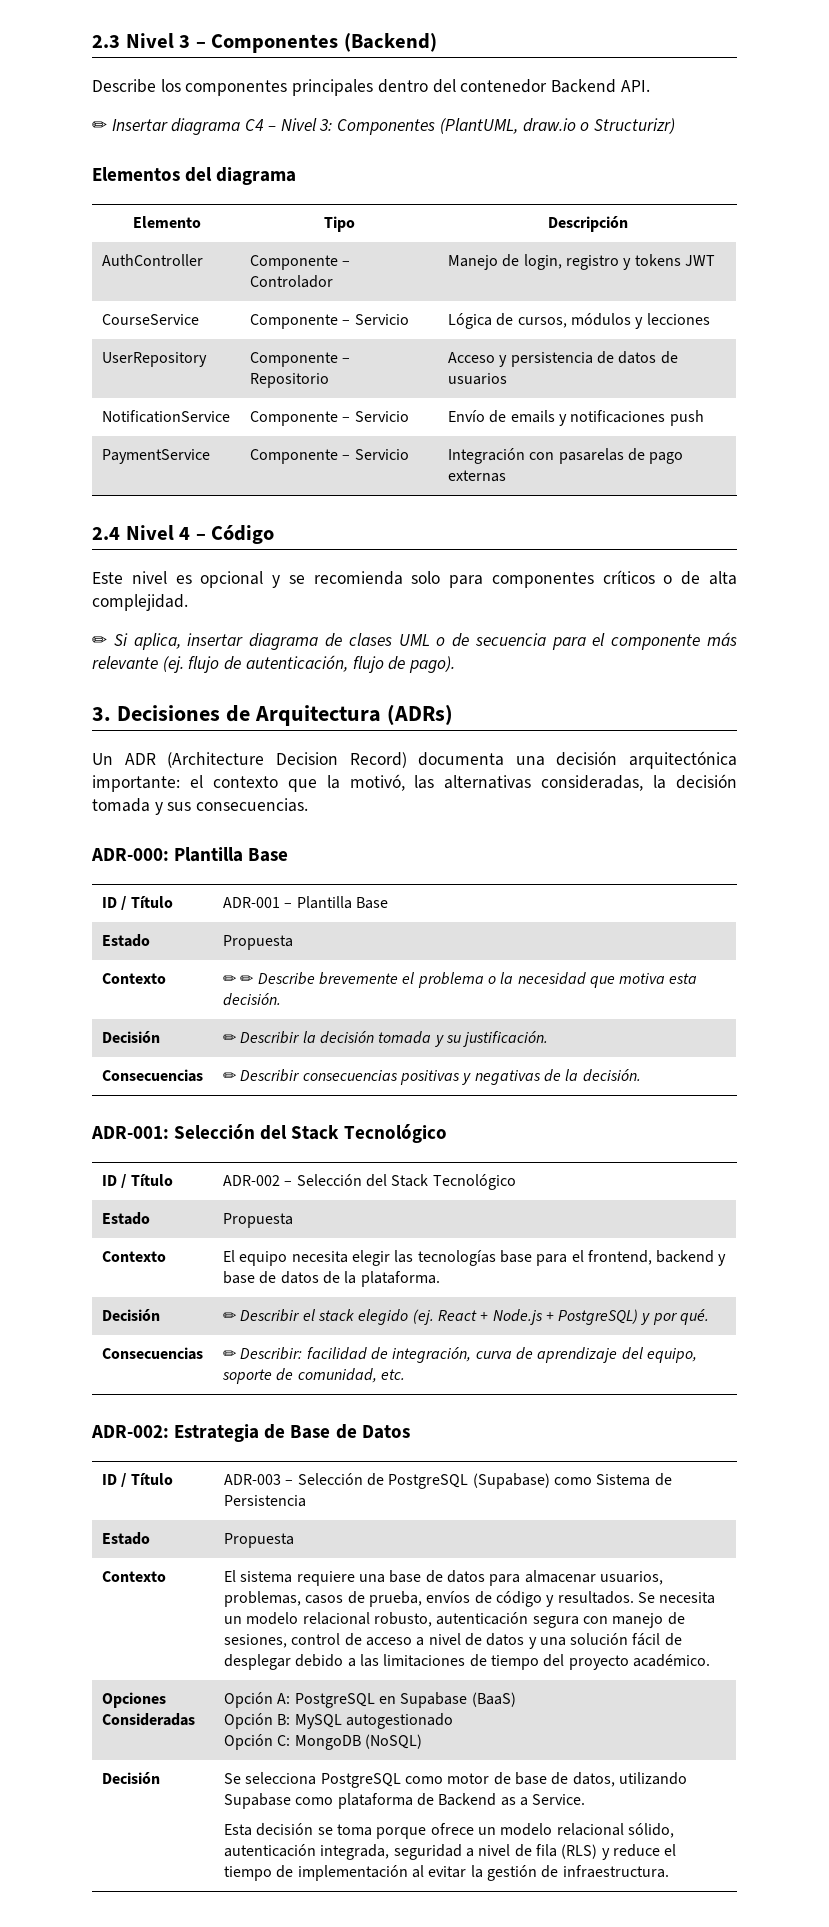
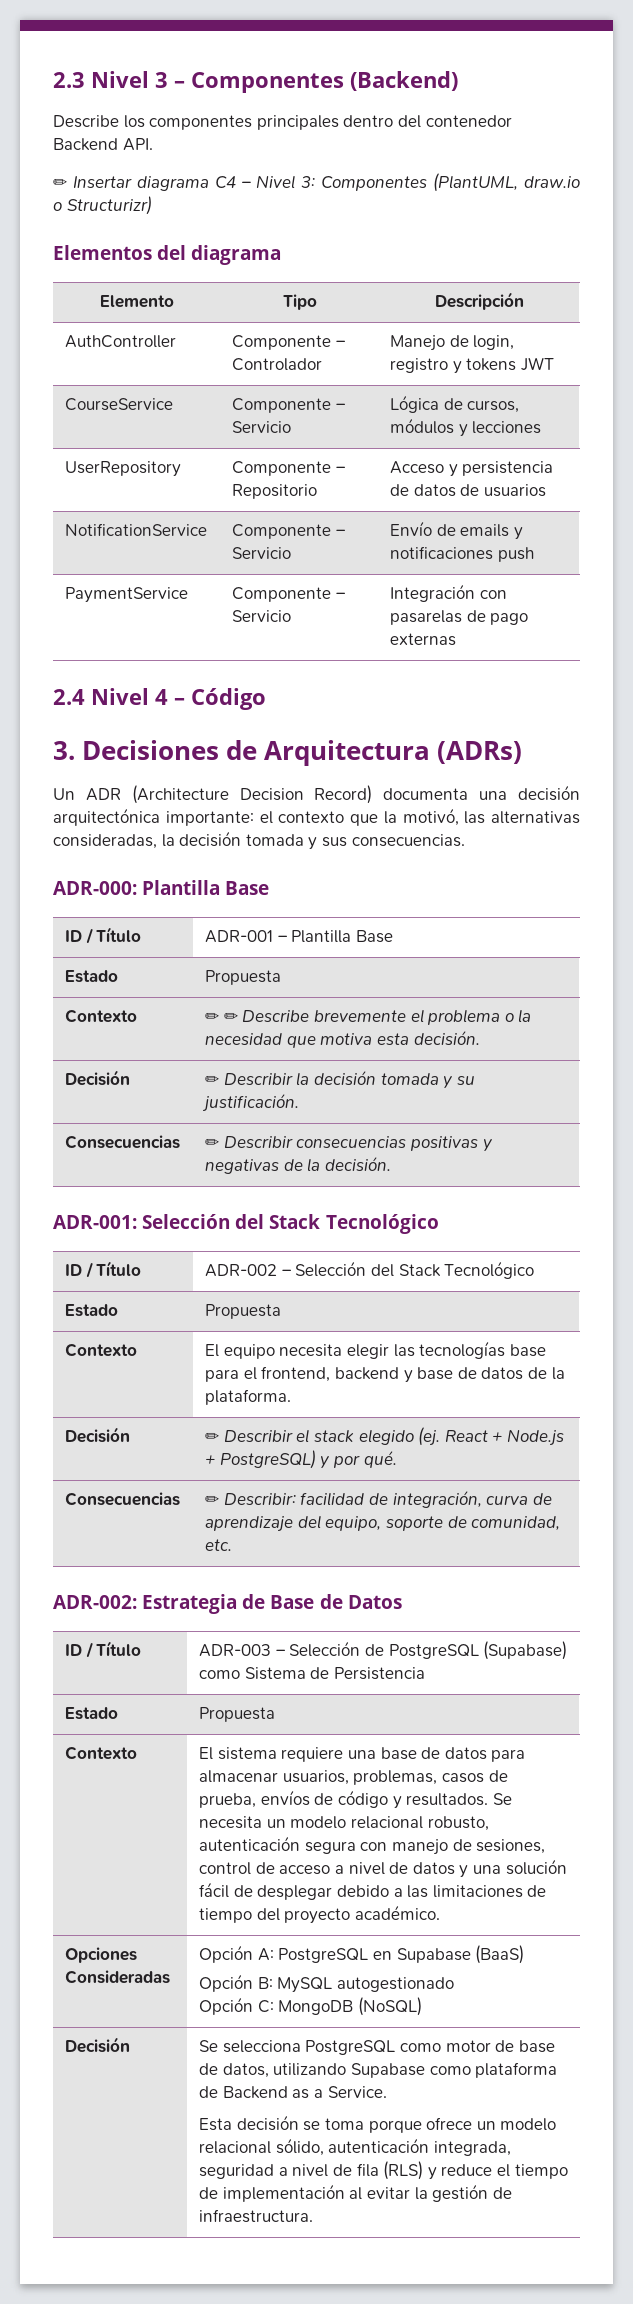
- Este nivel es opcional y se recomienda solo para componentes críticos o de alta complejidad.
- ✏ Si aplica, insertar diagrama de clases UML o de secuencia para el componente más relevante (ej. flujo de autenticación, flujo de pago).

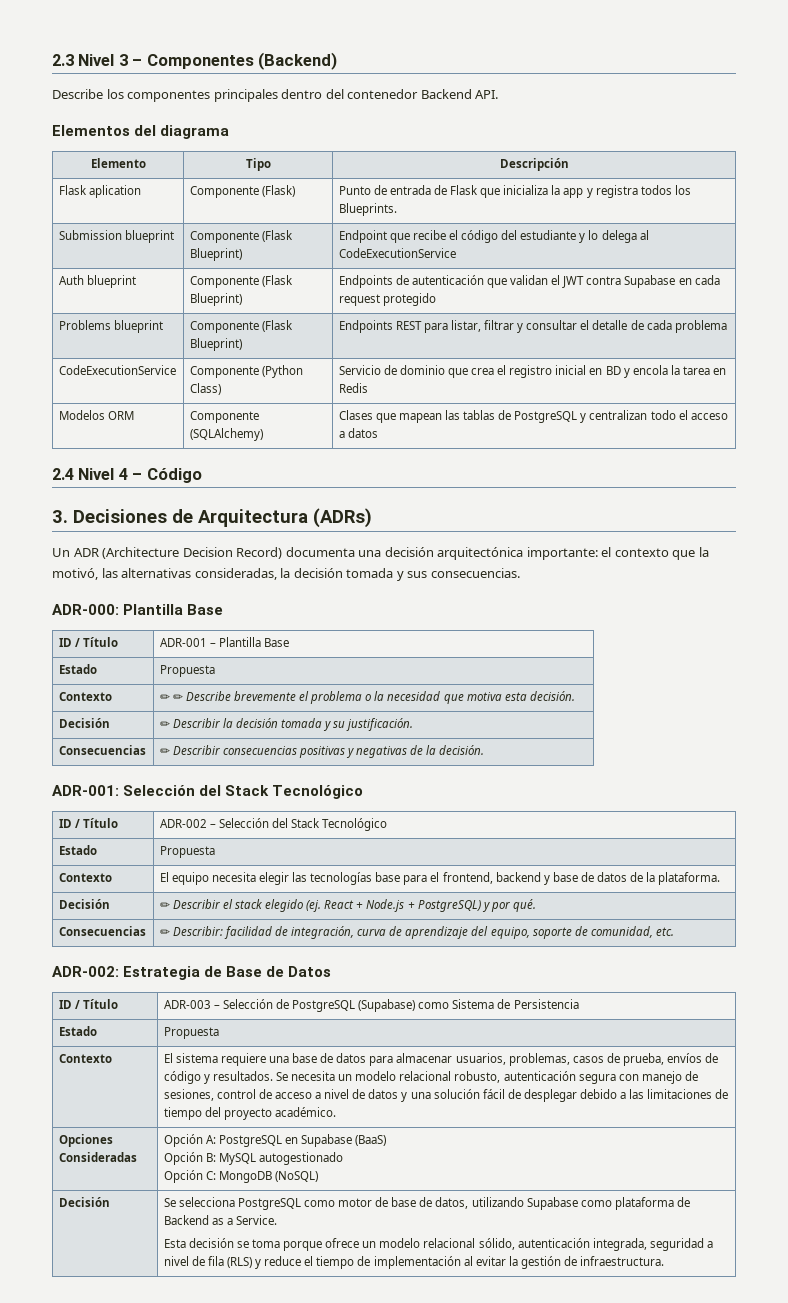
- ✏ Insertar diagrama C4 – Nivel 3: Componentes (PlantUML, draw.io o Structurizr)
- AuthController | Componente – Controlador | Manejo de login, registro y tokens JWT
- CourseService | Componente – Servicio | Lógica de cursos, módulos y lecciones
- UserRepository | Componente – Repositorio | Acceso y persistencia de datos de usuarios
- NotificationService | Componente – Servicio | Envío de emails y notificaciones push
- PaymentService | Componente – Servicio | Integración con pasarelas de pago externas
+ Flask aplication | Componente (Flask) | Punto de entrada de Flask que inicializa la app y registra todos los Blueprints.
+ Submission blueprint | Componente (Flask Blueprint) | Endpoint que recibe el código del estudiante y lo delega al CodeExecutionService
+ Auth blueprint | Componente (Flask Blueprint) | Endpoints de autenticación que validan el JWT contra Supabase en cada request protegido
+ Problems blueprint | Componente (Flask Blueprint) | Endpoints REST para listar, filtrar y consultar el detalle de cada problema
+ CodeExecutionService | Componente (Python Class) | Servicio de dominio que crea el registro inicial en BD y encola la tarea en Redis
+ Modelos ORM | Componente (SQLAlchemy) | Clases que mapean las tablas de PostgreSQL y centralizan todo el acceso a datos

